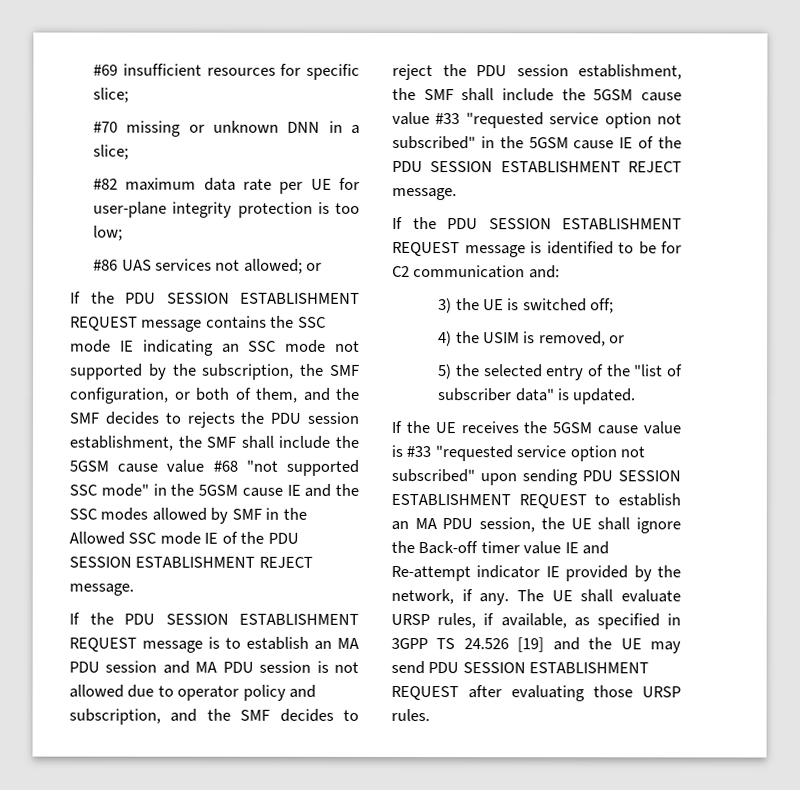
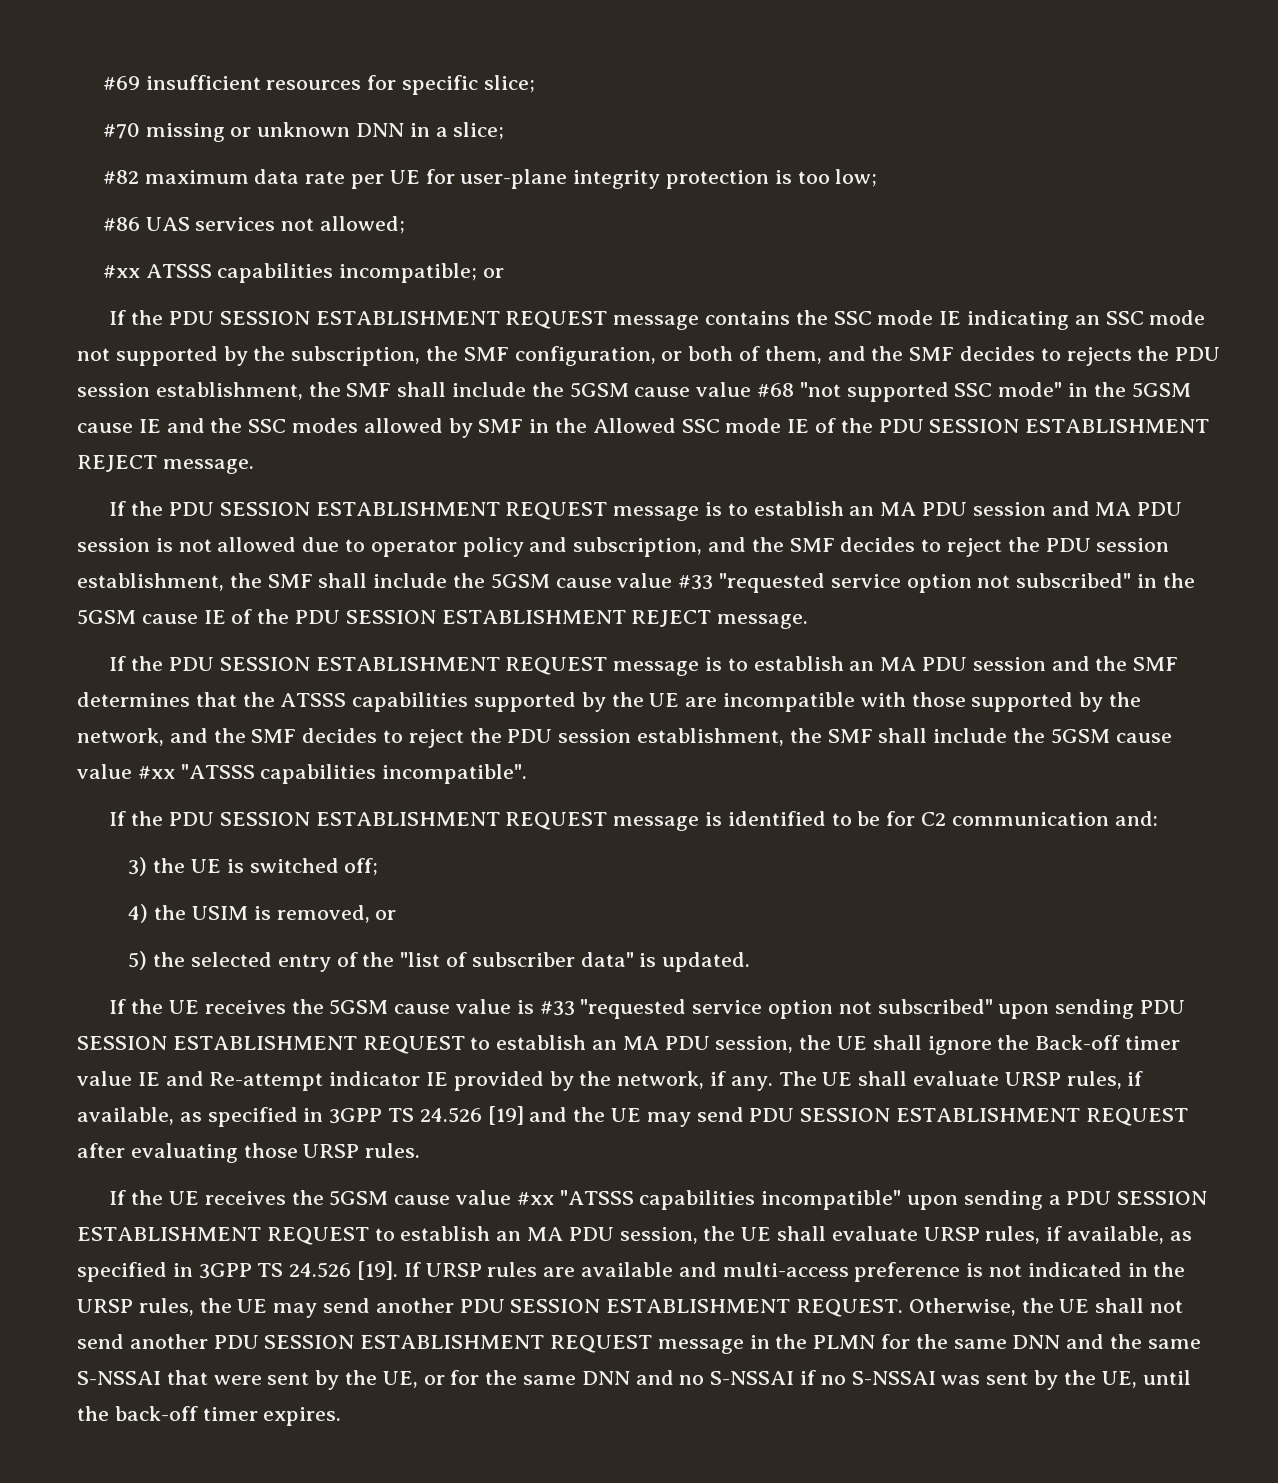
- #86 UAS services not allowed; or
+ #86 UAS services not allowed;
+ #xx ATSSS capabilities incompatible; or
+ If the PDU SESSION ESTABLISHMENT REQUEST message is to establish an MA PDU session and the SMF determines that the ATSSS capabilities supported by the UE are incompatible with those supported by the network, and the SMF decides to reject the PDU session establishment, the SMF shall include the 5GSM cause value #xx "ATSSS capabilities incompatible".
+ If the UE receives the 5GSM cause value #xx "ATSSS capabilities incompatible" upon sending a PDU SESSION ESTABLISHMENT REQUEST to establish an MA PDU session, the UE shall evaluate URSP rules, if available, as specified in 3GPP TS 24.526 [19]. If URSP rules are available and multi-access preference is not indicated in the URSP rules, the UE may send another PDU SESSION ESTABLISHMENT REQUEST. Otherwise, the UE shall not send another PDU SESSION ESTABLISHMENT REQUEST message in the PLMN for the same DNN and the same S-NSSAI that were sent by the UE, or for the same DNN and no S-NSSAI if no S-NSSAI was sent by the UE, until the back-off timer expires.

